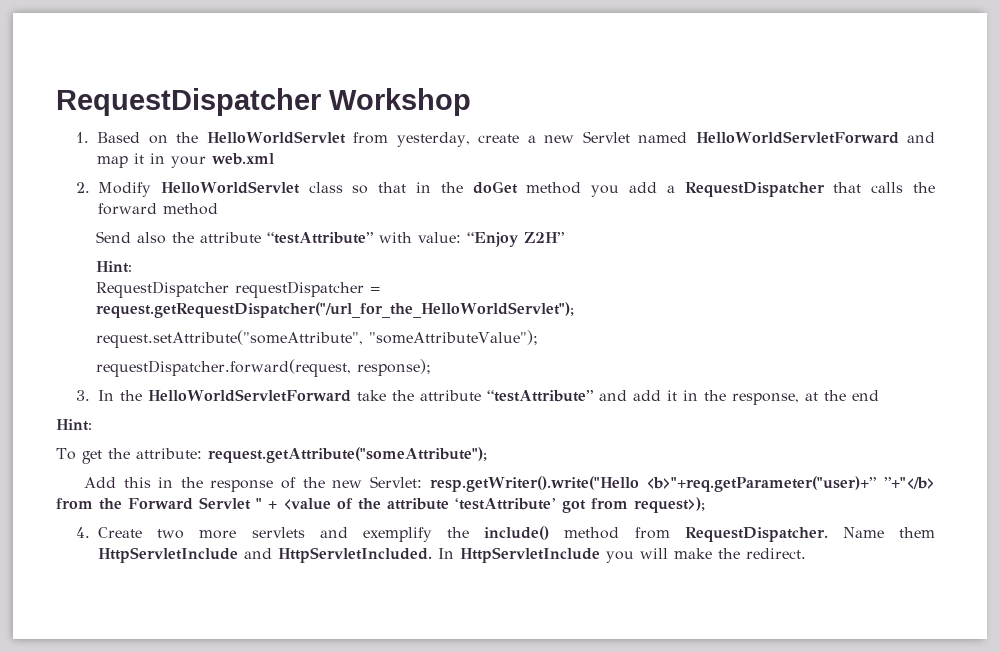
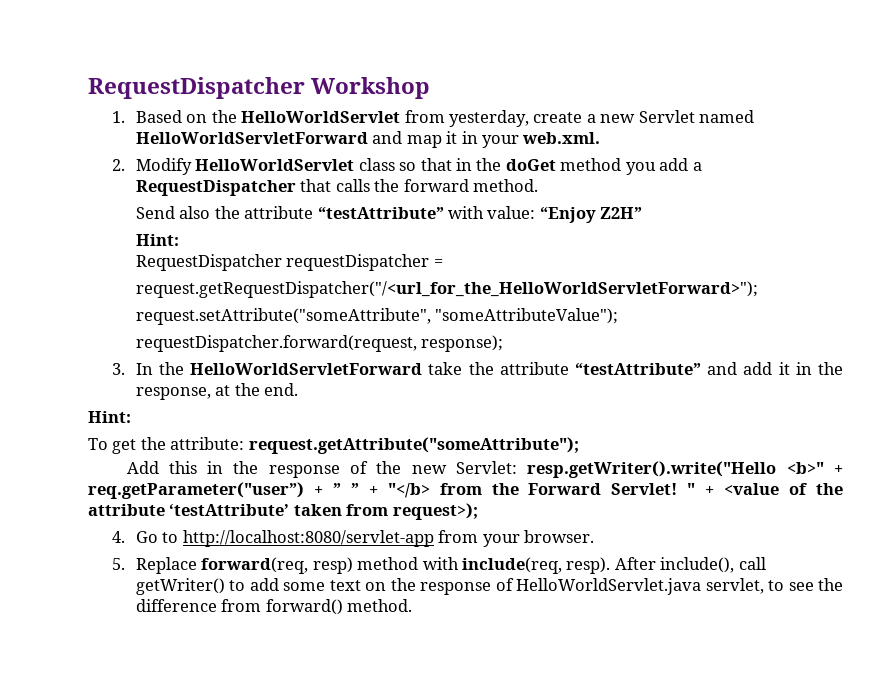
- 1. Based on the HelloWorldServlet from yesterday, create a new Servlet named HelloWorldServletForward and map it in your web.xml
+ 1. Based on the HelloWorldServlet from yesterday, create a new Servlet named HelloWorldServletForward and map it in your web.xml.
- 2. Modify HelloWorldServlet class so that in the doGet method you add a RequestDispatcher that calls the forward method
+ 2. Modify HelloWorldServlet class so that in the doGet method you add a RequestDispatcher that calls the forward method.
- request.getRequestDispatcher("/url_for_the_HelloWorldServlet");
+ request.getRequestDispatcher("/<url_for_the_HelloWorldServletForward>");
- 3. In the HelloWorldServletForward take the attribute “testAttribute” and add it in the response, at the end
+ 3. In the HelloWorldServletForward take the attribute “testAttribute” and add it in the response, at the end.
- Add this in the response of the new Servlet: resp.getWriter().write("Hello <b>"+req.getParameter("user)+” ”+"</b> from the Forward Servlet " + <value of the attribute ‘testAttribute’ got from request>);
+ Add this in the response of the new Servlet: resp.getWriter().write("Hello <b>" + req.getParameter("user”) + ” ” + "</b> from the Forward Servlet! " + <value of the attribute ‘testAttribute’ taken from request>);
- 4. Create two more servlets and exemplify the include() method from RequestDispatcher. Name them HttpServletInclude and HttpServletIncluded. In HttpServletInclude you will make the redirect.
+ 4. Go to http://localhost:8080/servlet-app from your browser.
+ 5. Replace forward(req, resp) method with include(req, resp). After include(), call getWriter() to add some text on the response of HelloWorldServlet.java servlet, to see the difference from forward() method.

